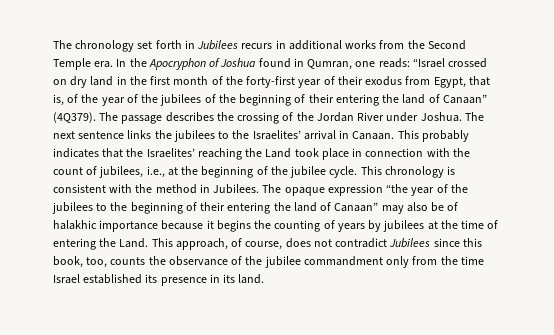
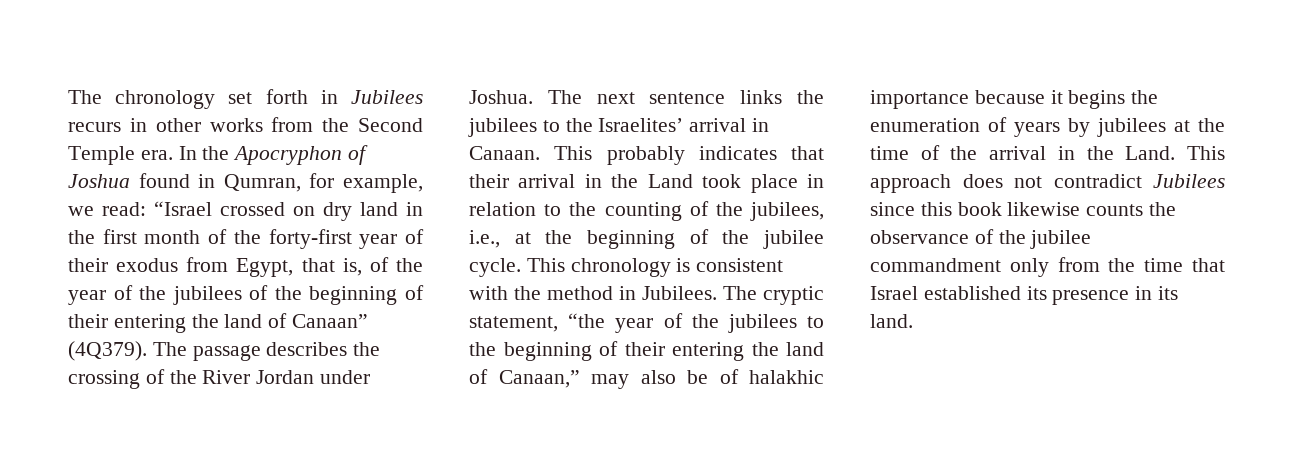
- The chronology set forth in Jubilees recurs in additional works from the Second Temple era.
+ The chronology set forth in Jubilees recurs in other works from the Second Temple era.
- In the Apocryphon of Joshua found in Qumran, one reads: “Israel crossed on dry land in the first month of the forty-first year of their exodus from Egypt, that is, of the year of the jubilees of the beginning of their entering the land of Canaan” (4Q379).
+ In the Apocryphon of Joshua found in Qumran, for example, we read: “Israel crossed on dry land in the first month of the forty-first year of their exodus from Egypt, that is, of the year of the jubilees of the beginning of their entering the land of Canaan” (4Q379).
- The passage describes the crossing of the Jordan River under Joshua.
+ The passage describes the crossing of the River Jordan under Joshua.
- This probably indicates that the Israelites’ reaching the Land took place in connection with the count of jubilees, i.e., at the beginning of the jubilee cycle.
+ This probably indicates that their arrival in the Land took place in relation to the counting of the jubilees, i.e., at the beginning of the jubilee cycle.
- The opaque expression “the year of the jubilees to the beginning of their entering the land of Canaan” may also be of halakhic importance because it begins the counting of years by jubilees at the time of entering the Land. This approach, of course, does not contradict Jubilees since this book, too, counts the observance of the jubilee commandment only from the time Israel established its presence in its land.
+ The cryptic statement, “the year of the jubilees to the beginning of their entering the land of Canaan,” may also be of halakhic importance because it begins the enumeration of years by jubilees at the time of the arrival in the Land. This approach does not contradict Jubilees since this book likewise counts the observance of the jubilee commandment only from the time that Israel established its presence in its land.

